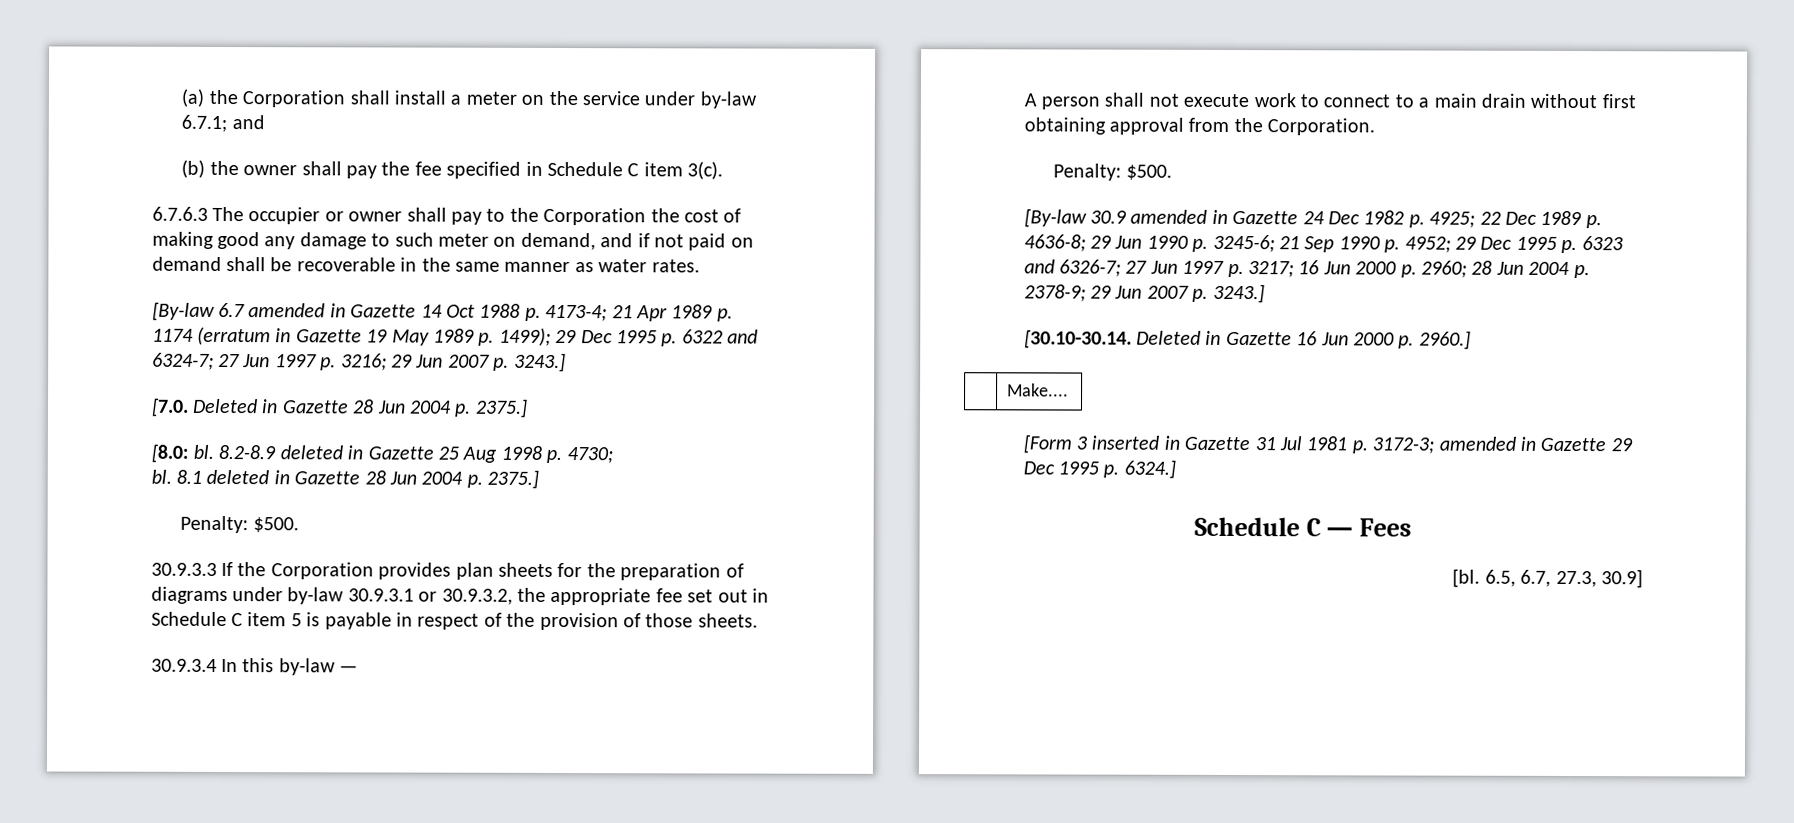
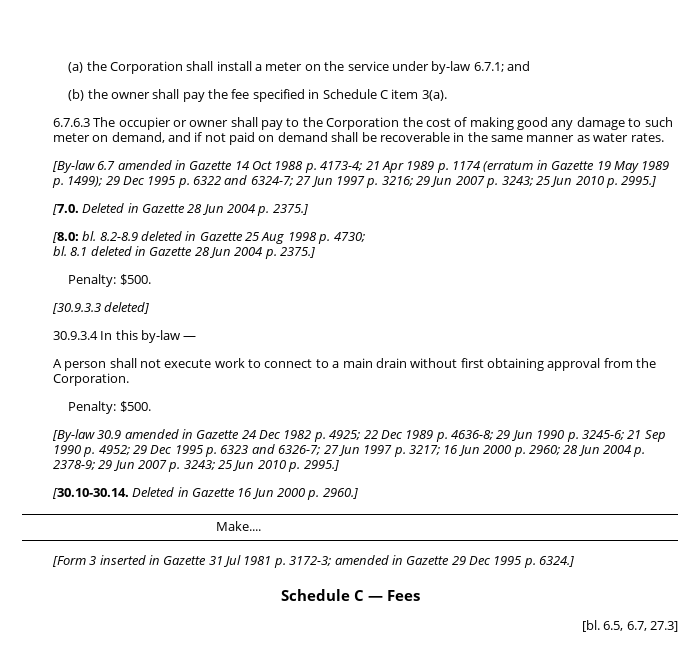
- (b) the owner shall pay the fee specified in Schedule C item 3(c).
+ (b) the owner shall pay the fee specified in Schedule C item 3(a).
- [By-law 6.7 amended in Gazette 14 Oct 1988 p. 4173-4; 21 Apr 1989 p. 1174 (erratum in Gazette 19 May 1989 p. 1499); 29 Dec 1995 p. 6322 and 6324-7; 27 Jun 1997 p. 3216; 29 Jun 2007 p. 3243.]
+ [By-law 6.7 amended in Gazette 14 Oct 1988 p. 4173-4; 21 Apr 1989 p. 1174 (erratum in Gazette 19 May 1989 p. 1499); 29 Dec 1995 p. 6322 and 6324-7; 27 Jun 1997 p. 3216; 29 Jun 2007 p. 3243; 25 Jun 2010 p. 2995.]
- 30.9.3.3 If the Corporation provides plan sheets for the preparation of diagrams under by-law 30.9.3.1 or 30.9.3.2, the appropriate fee set out in Schedule C item 5 is payable in respect of the provision of those sheets.
+ [30.9.3.3 deleted]
- [By-law 30.9 amended in Gazette 24 Dec 1982 p. 4925; 22 Dec 1989 p. 4636-8; 29 Jun 1990 p. 3245-6; 21 Sep 1990 p. 4952; 29 Dec 1995 p. 6323 and 6326-7; 27 Jun 1997 p. 3217; 16 Jun 2000 p. 2960; 28 Jun 2004 p. 2378-9; 29 Jun 2007 p. 3243.]
+ [By-law 30.9 amended in Gazette 24 Dec 1982 p. 4925; 22 Dec 1989 p. 4636-8; 29 Jun 1990 p. 3245-6; 21 Sep 1990 p. 4952; 29 Dec 1995 p. 6323 and 6326-7; 27 Jun 1997 p. 3217; 16 Jun 2000 p. 2960; 28 Jun 2004 p. 2378-9; 29 Jun 2007 p. 3243; 25 Jun 2010 p. 2995.]
- 6.5, 6.7, 27.3, 30.9]
+ 6.5, 6.7, 27.3]

